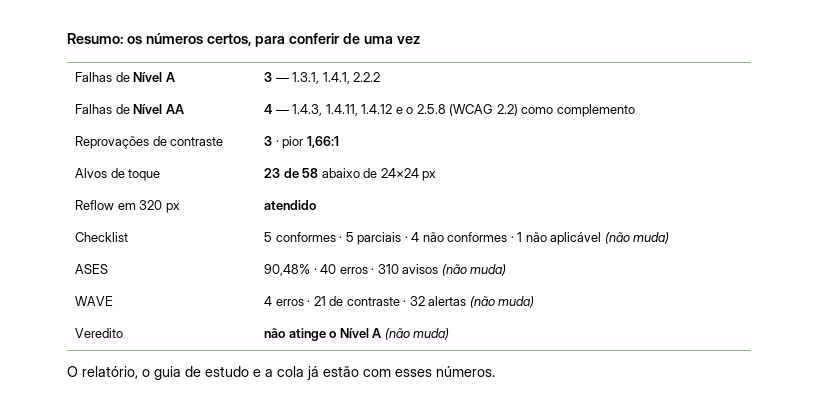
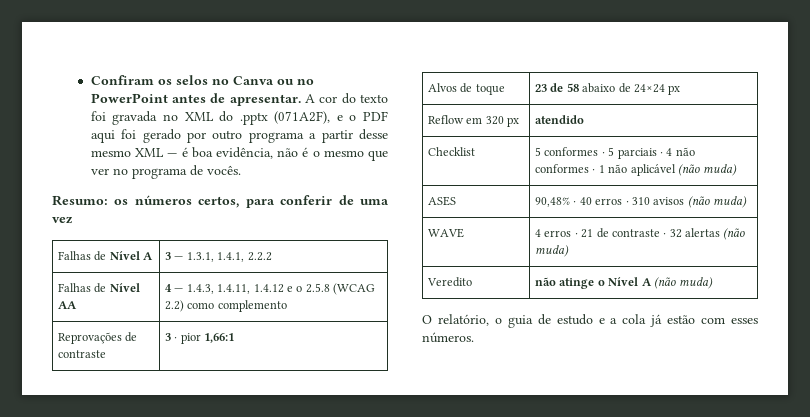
+ Confiram os selos no Canva ou no PowerPoint antes de apresentar. A cor do texto foi gravada no XML do .pptx (071A2F), e o PDF aqui foi gerado por outro programa a partir desse mesmo XML — é boa evidência, não é o mesmo que ver no programa de vocês.

